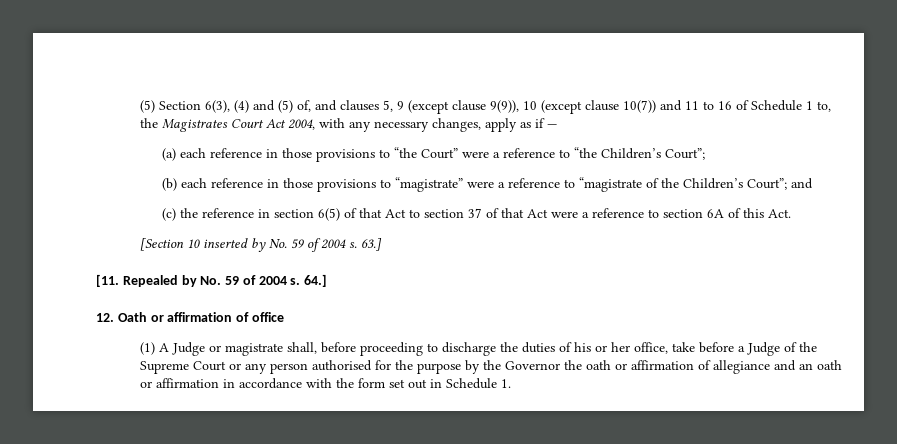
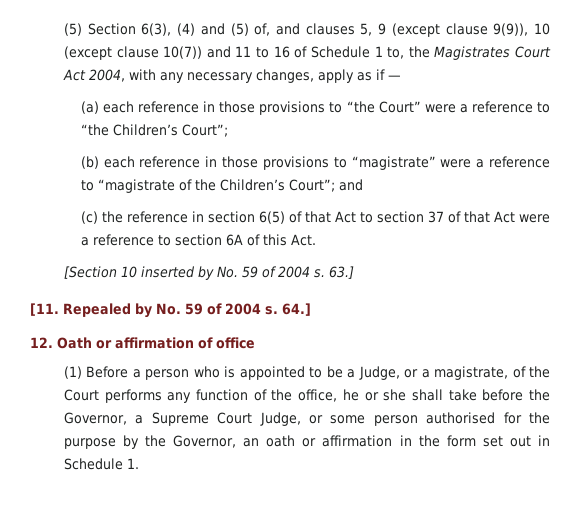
- (1) A Judge or magistrate shall, before proceeding to discharge the duties of his or her office, take before a Judge of the Supreme Court or any person authorised for the purpose by the Governor the oath or affirmation of allegiance and an oath or affirmation in accordance with the form set out in Schedule 1.
+ (1) Before a person who is appointed to be a Judge, or a magistrate, of the Court performs any function of the office, he or she shall take before the Governor, a Supreme Court Judge, or some person authorised for the purpose by the Governor, an oath or affirmation in the form set out in Schedule 1.

